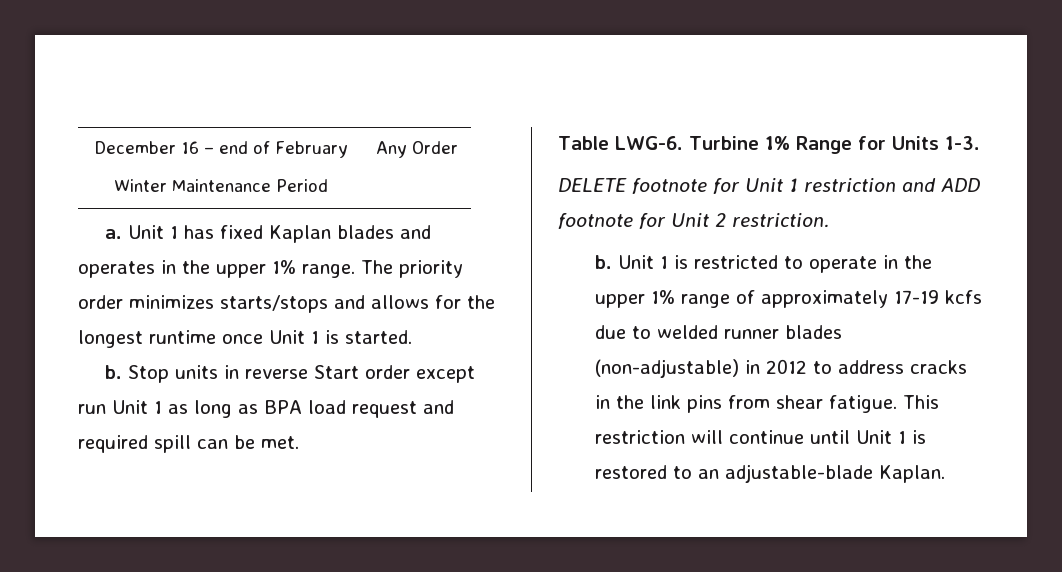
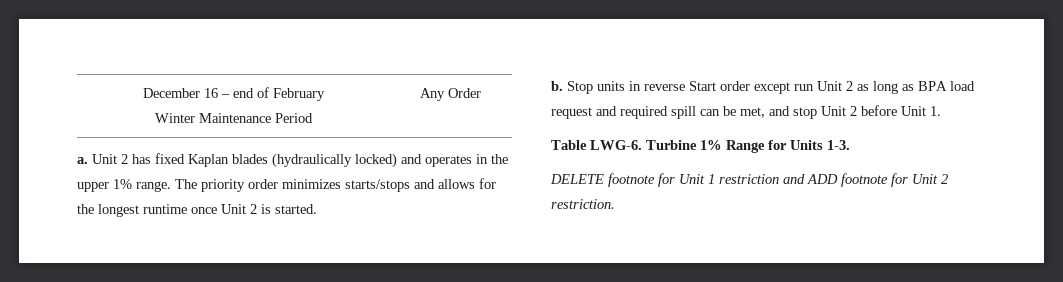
- Unit 1 has fixed Kaplan blades and operates in the upper 1% range.
+ Unit 2 has fixed Kaplan blades (hydraulically locked) and operates in the upper 1% range.
- The priority order minimizes starts/stops and allows for the longest runtime once Unit 1 is started.
+ The priority order minimizes starts/stops and allows for the longest runtime once Unit 2 is started.
- Stop units in reverse Start order except run Unit 1 as long as BPA load request and required spill can be met.
+ Stop units in reverse Start order except run Unit 2 as long as BPA load request and required spill can be met, and stop Unit 2 before Unit 1.
- b. Unit 1 is restricted to operate in the upper 1% range of approximately 17-19 kcfs due to welded runner blades (non-adjustable) in 2012 to address cracks in the link pins from shear fatigue. This restriction will continue until Unit 1 is restored to an adjustable-blade Kaplan.

